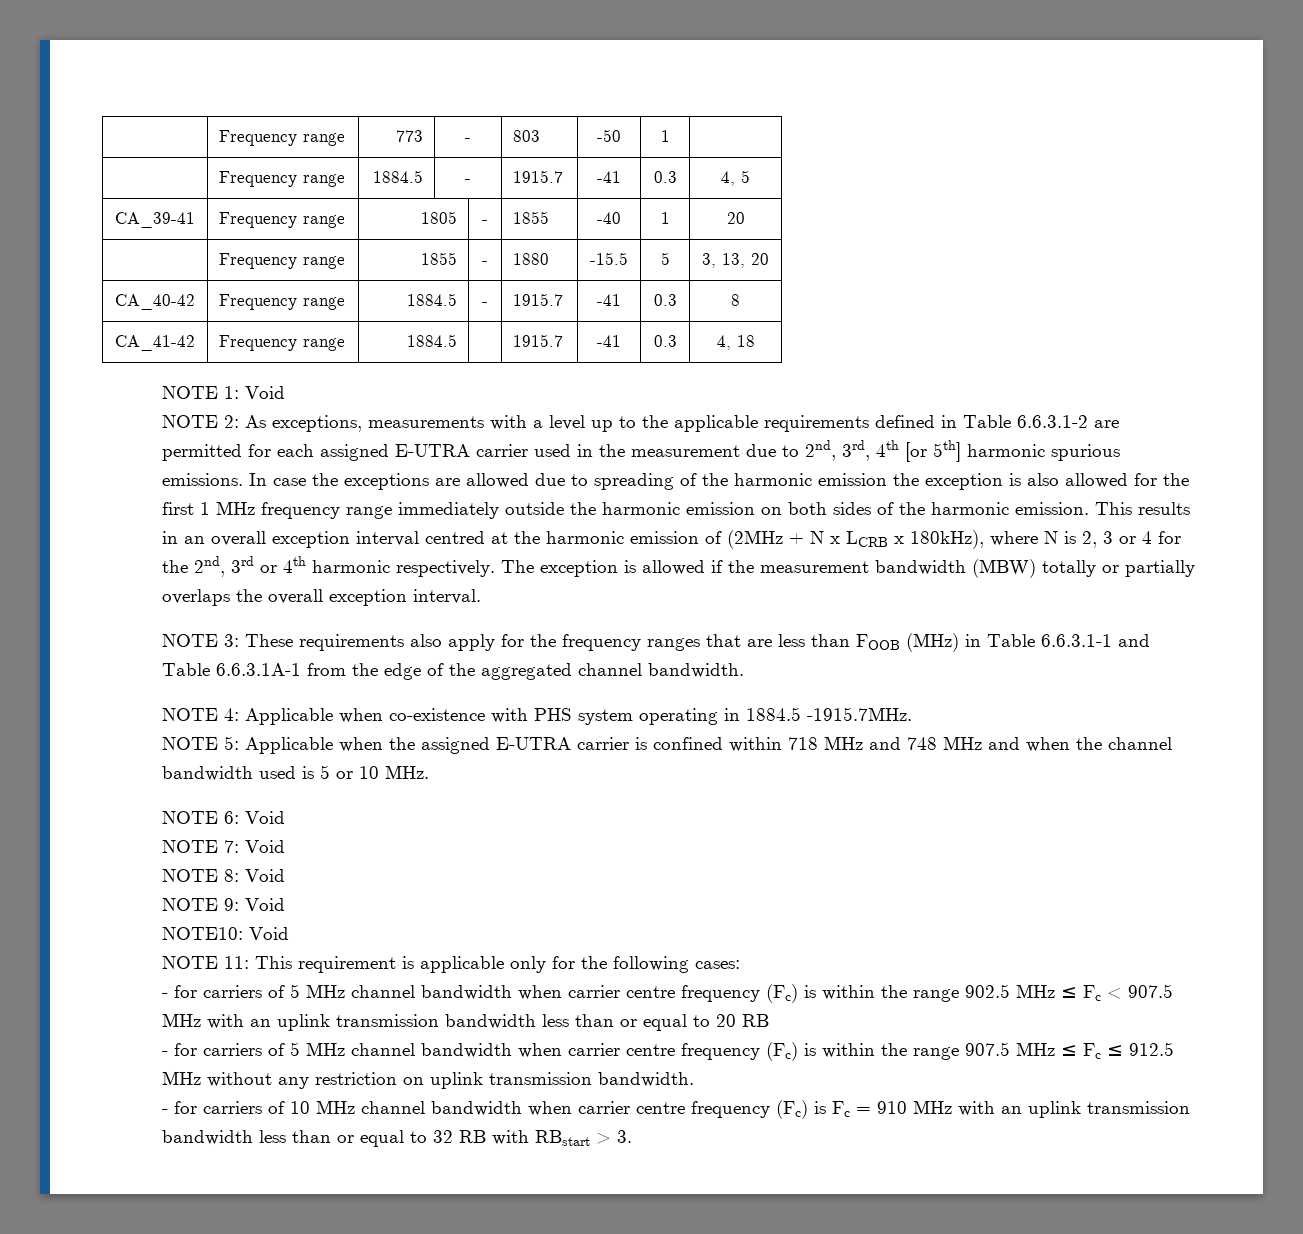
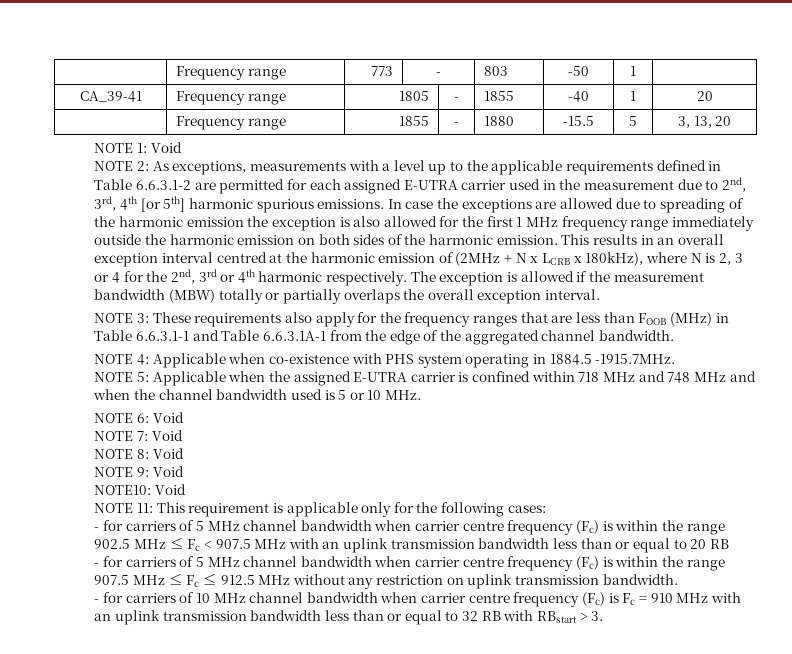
- | Frequency range | 1884.5 | - | 1915.7 | -41 | 0.3 | 4, 5
- CA_40-42 | Frequency range | 1884.5 | - | 1915.7 | -41 | 0.3 | 8
- CA_41-42 | Frequency range | 1884.5 | | 1915.7 | -41 | 0.3 | 4, 18

